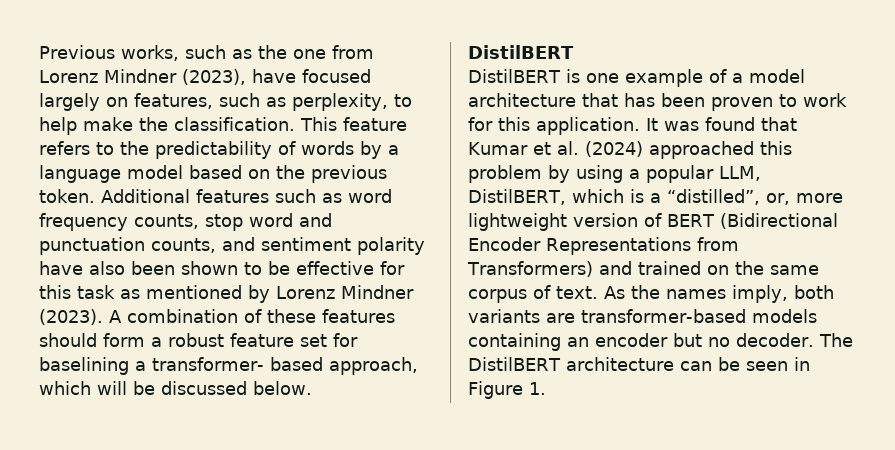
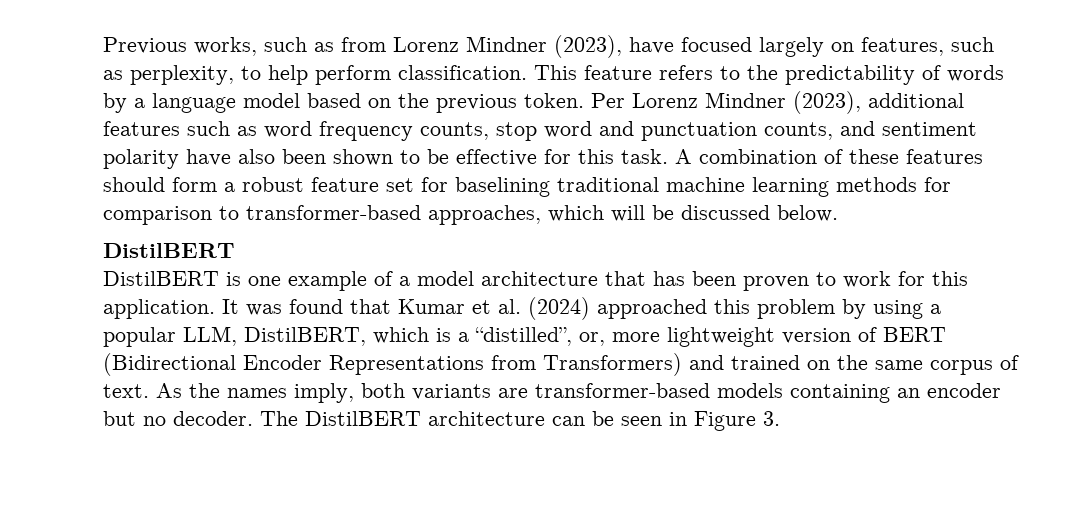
- Previous works, such as the one from Lorenz Mindner (2023), have focused largely on features, such as perplexity, to help make the classification.
+ Previous works, such as from Lorenz Mindner (2023), have focused largely on features, such as perplexity, to help perform classification.
- Additional features such as word frequency counts, stop word and punctuation counts, and sentiment polarity have also been shown to be effective for this task as mentioned by Lorenz Mindner (2023).
+ Per Lorenz Mindner (2023), additional features such as word frequency counts, stop word and punctuation counts, and sentiment polarity have also been shown to be effective for this task.
- A combination of these features should form a robust feature set for baselining a transformer- based approach, which will be discussed below.
+ A combination of these features should form a robust feature set for baselining traditional machine learning methods for comparison to transformer-based approaches, which will be discussed below.
- The DistilBERT architecture can be seen in Figure 1.
+ The DistilBERT architecture can be seen in Figure 3.

